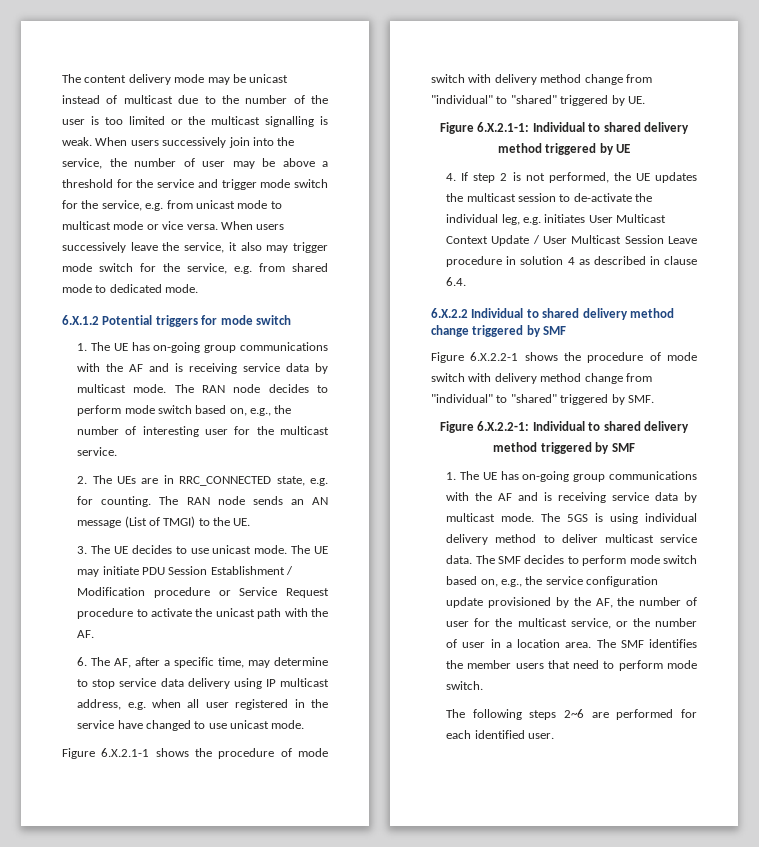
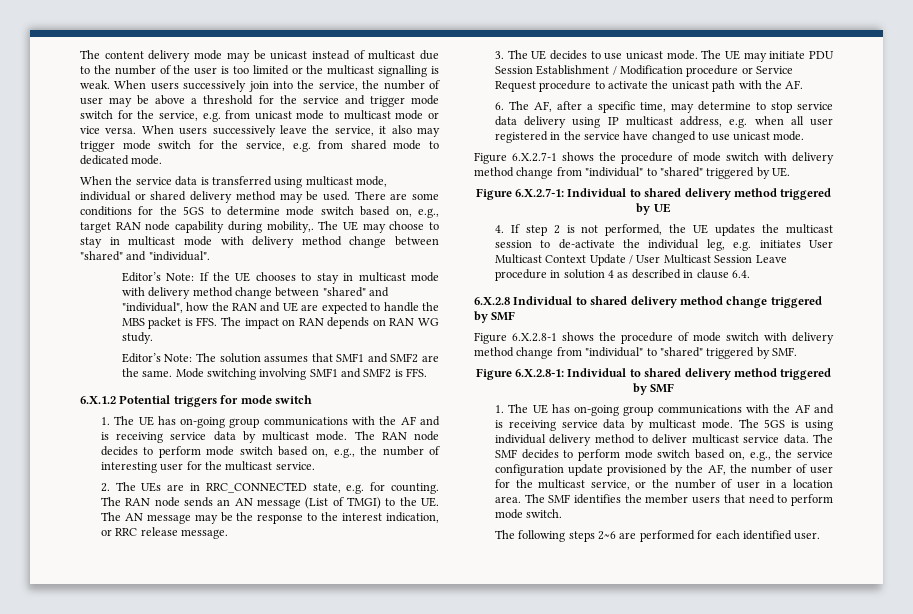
+ When the service data is transferred using multicast mode, individual or shared delivery method may be used. There are some conditions for the 5GS to determine mode switch based on, e.g., target RAN node capability during mobility,. The UE may choose to stay in multicast mode with delivery method change between "shared" and "individual".
+ Editor’s Note: If the UE chooses to stay in multicast mode with delivery method change between "shared" and "individual", how the RAN and UE are expected to handle the MBS packet is FFS. The impact on RAN depends on RAN WG study.
+ Editor’s Note: The solution assumes that SMF1 and SMF2 are the same. Mode switching involving SMF1 and SMF2 is FFS.
- The RAN node sends an AN message (List of TMGI) to the UE.
+ The RAN node sends an AN message (List of TMGI) to the UE. The AN message may be the response to the interest indication, or RRC release message.
- Figure 6.X.2.1-1 shows the procedure of mode switch with delivery method change from "individual" to "shared" triggered by UE.
+ Figure 6.X.2.7-1 shows the procedure of mode switch with delivery method change from "individual" to "shared" triggered by UE.
- Figure 6.X.2.1-1: Individual to shared delivery method triggered by UE
+ Figure 6.X.2.7-1: Individual to shared delivery method triggered by UE
- 6.X.2.2 Individual to shared delivery method change triggered by SMF
+ 6.X.2.8 Individual to shared delivery method change triggered by SMF
- Figure 6.X.2.2-1 shows the procedure of mode switch with delivery method change from "individual" to "shared" triggered by SMF.
+ Figure 6.X.2.8-1 shows the procedure of mode switch with delivery method change from "individual" to "shared" triggered by SMF.
- Figure 6.X.2.2-1: Individual to shared delivery method triggered by SMF
+ Figure 6.X.2.8-1: Individual to shared delivery method triggered by SMF

